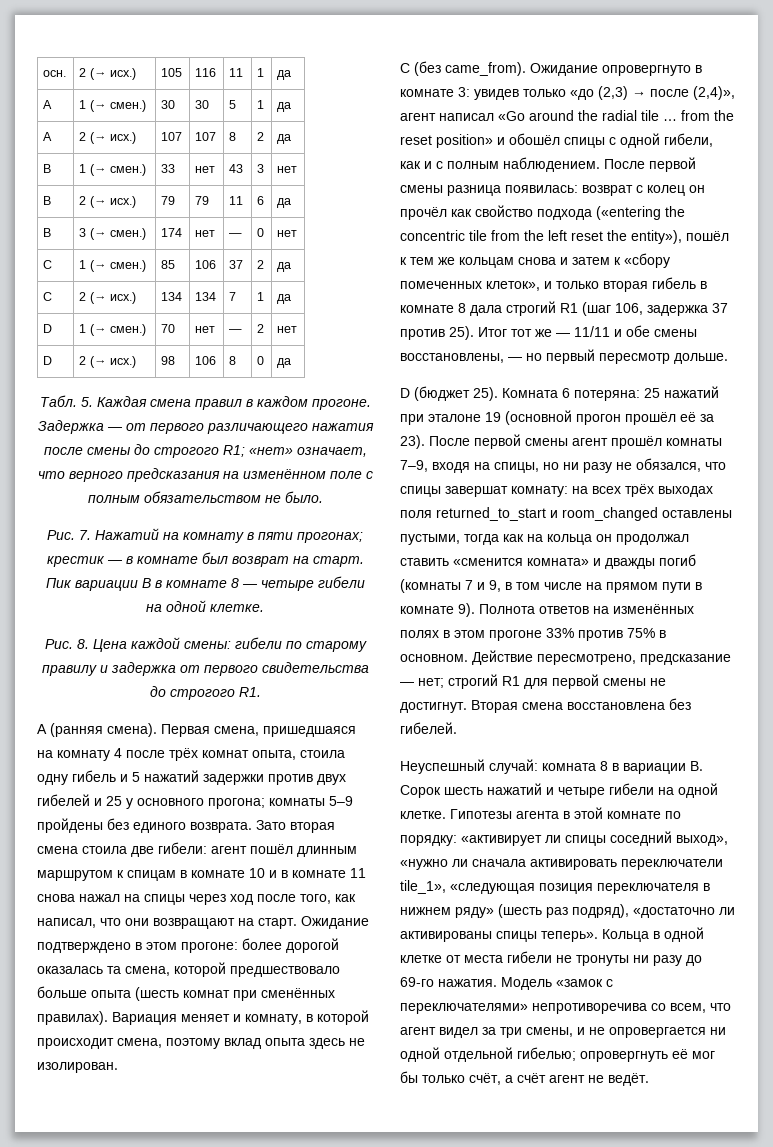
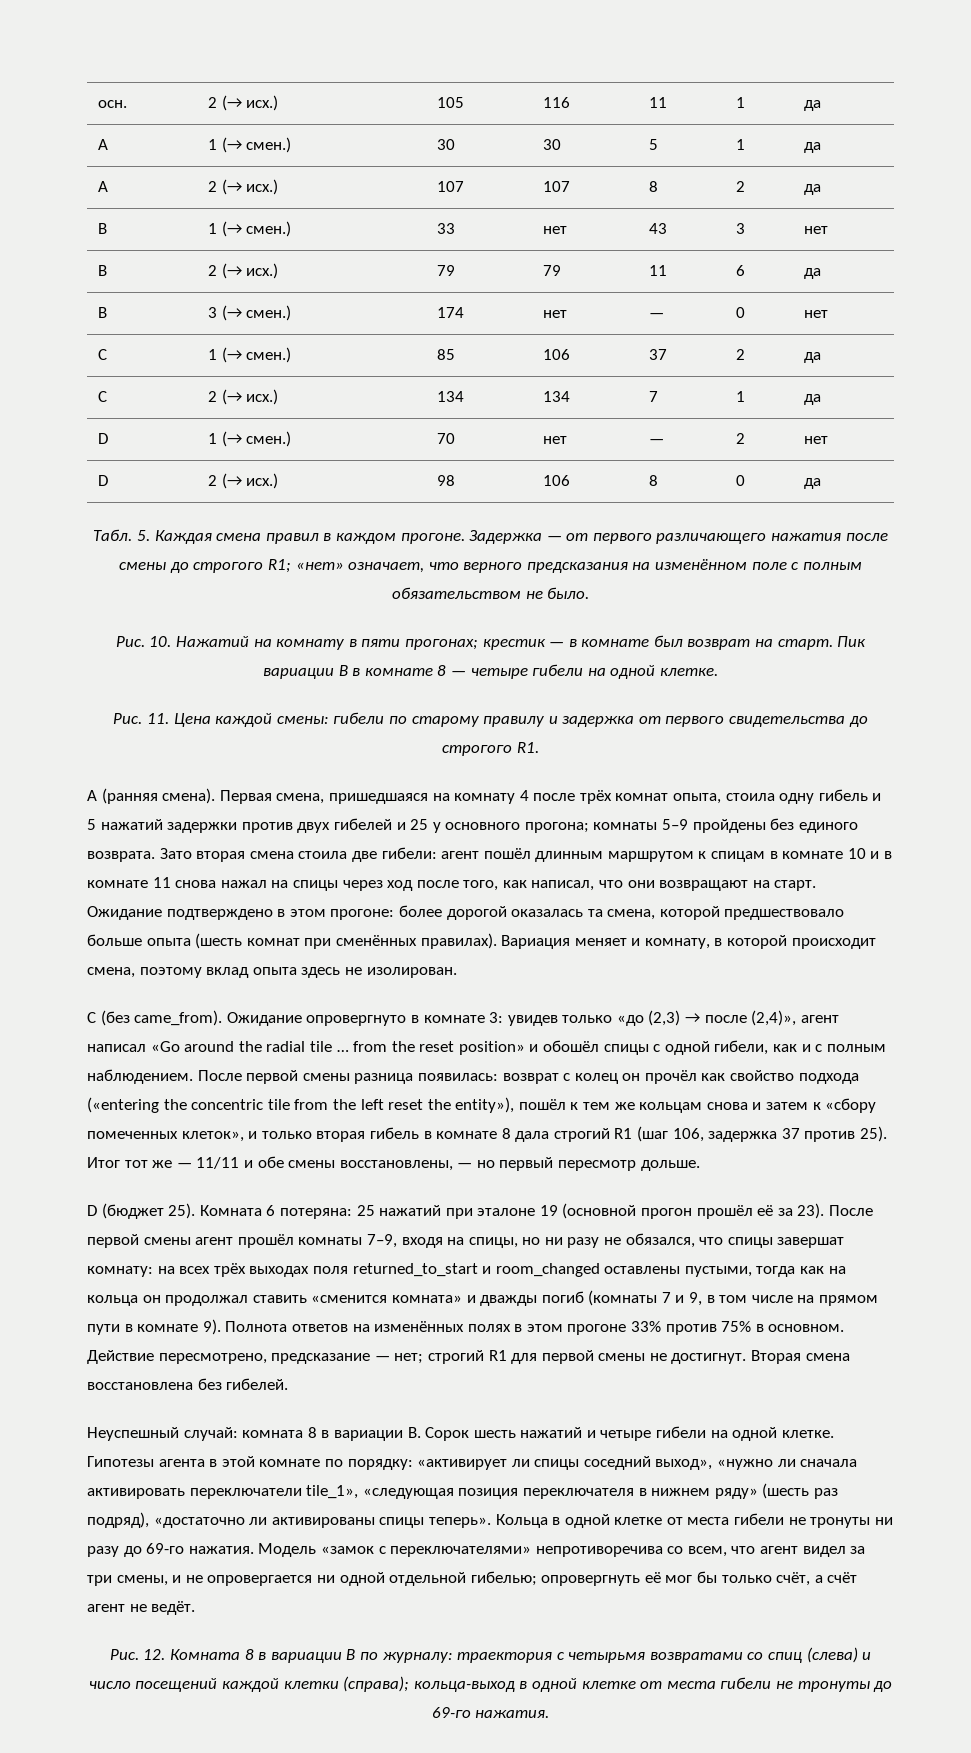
- Рис. 7. Нажатий на комнату в пяти прогонах; крестик — в комнате был возврат на старт.
+ Рис. 10. Нажатий на комнату в пяти прогонах; крестик — в комнате был возврат на старт.
- Рис. 8. Цена каждой смены: гибели по старому правилу и задержка от первого свидетельства до строгого R1.
+ Рис. 11. Цена каждой смены: гибели по старому правилу и задержка от первого свидетельства до строгого R1.
+ Рис. 12. Комната 8 в вариации B по журналу: траектория с четырьмя возвратами со спиц (слева) и число посещений каждой клетки (справа); кольца-выход в одной клетке от места гибели не тронуты до 69-го нажатия.

